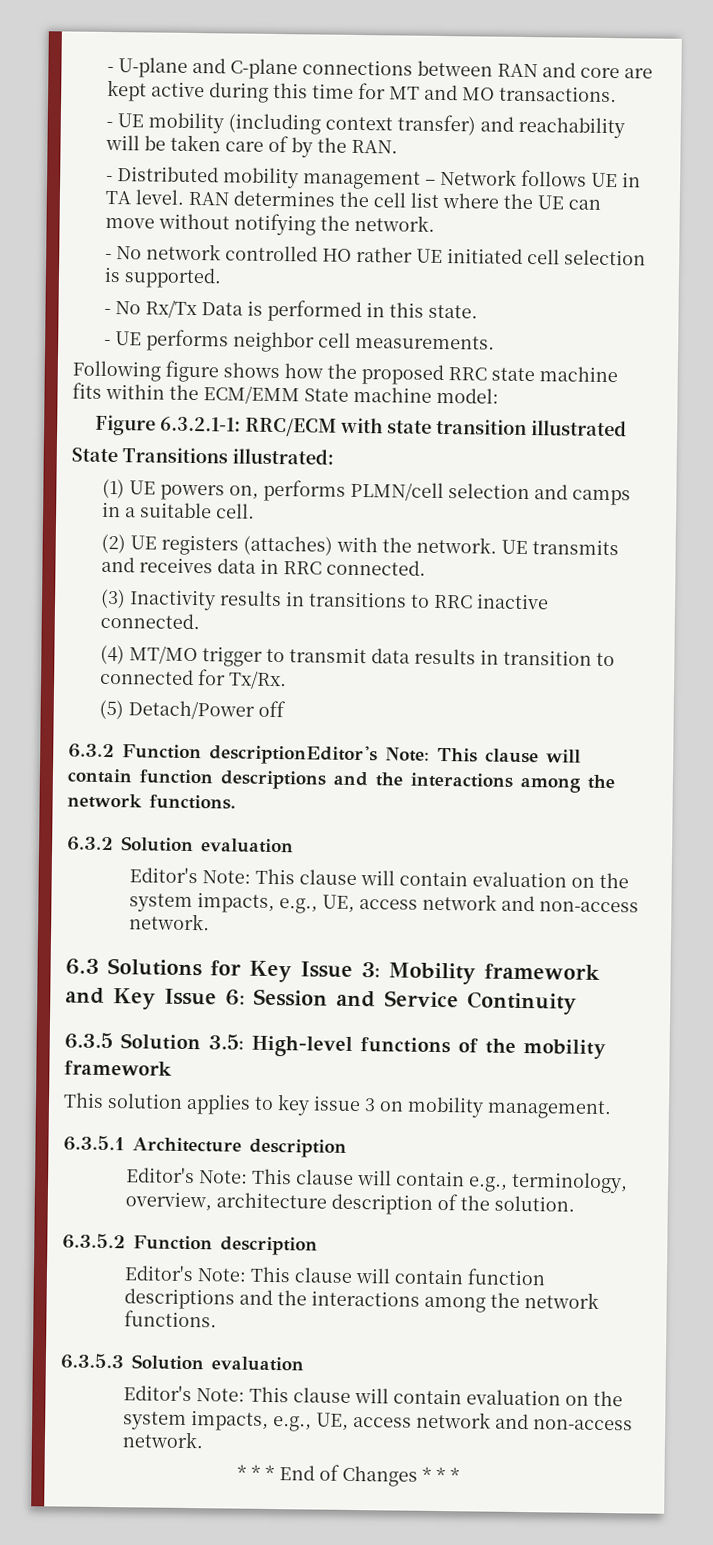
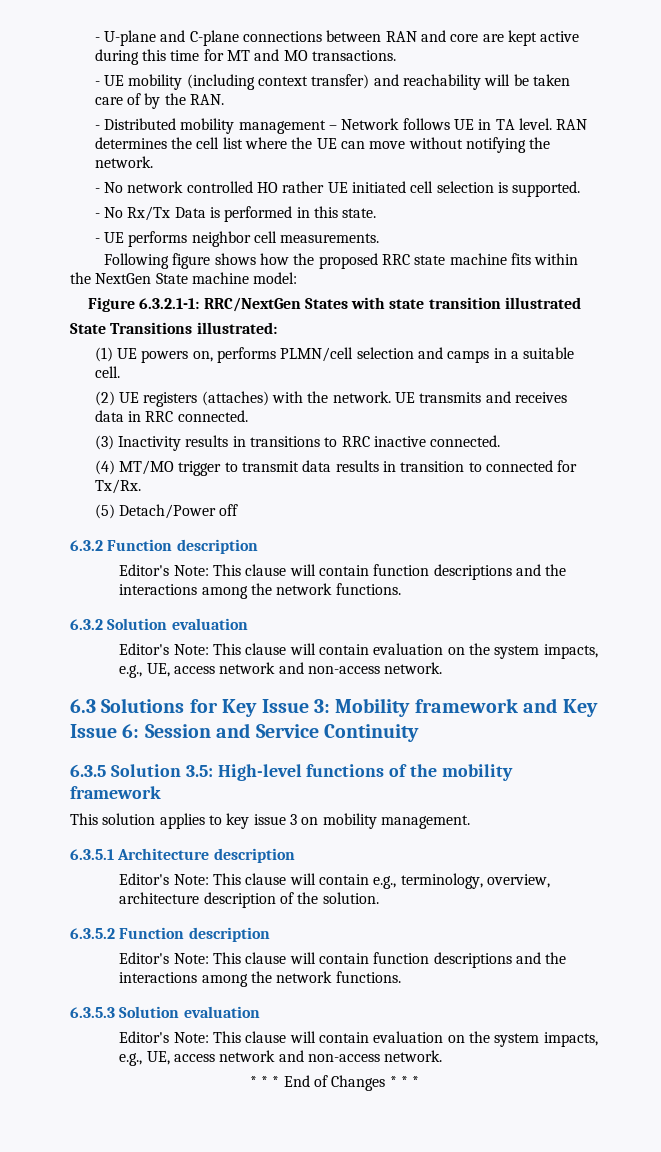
- Following figure shows how the proposed RRC state machine fits within the ECM/EMM State machine model:
+ Following figure shows how the proposed RRC state machine fits within the NextGen State machine model:
- Figure 6.3.2.1-1: RRC/ECM with state transition illustrated
+ Figure 6.3.2.1-1: RRC/NextGen States with state transition illustrated
- 6.3.2 Function descriptionEditor's Note: This clause will contain function descriptions and the interactions among the network functions.
+ 6.3.2 Function description
+ Editor's Note: This clause will contain function descriptions and the interactions among the network functions.

